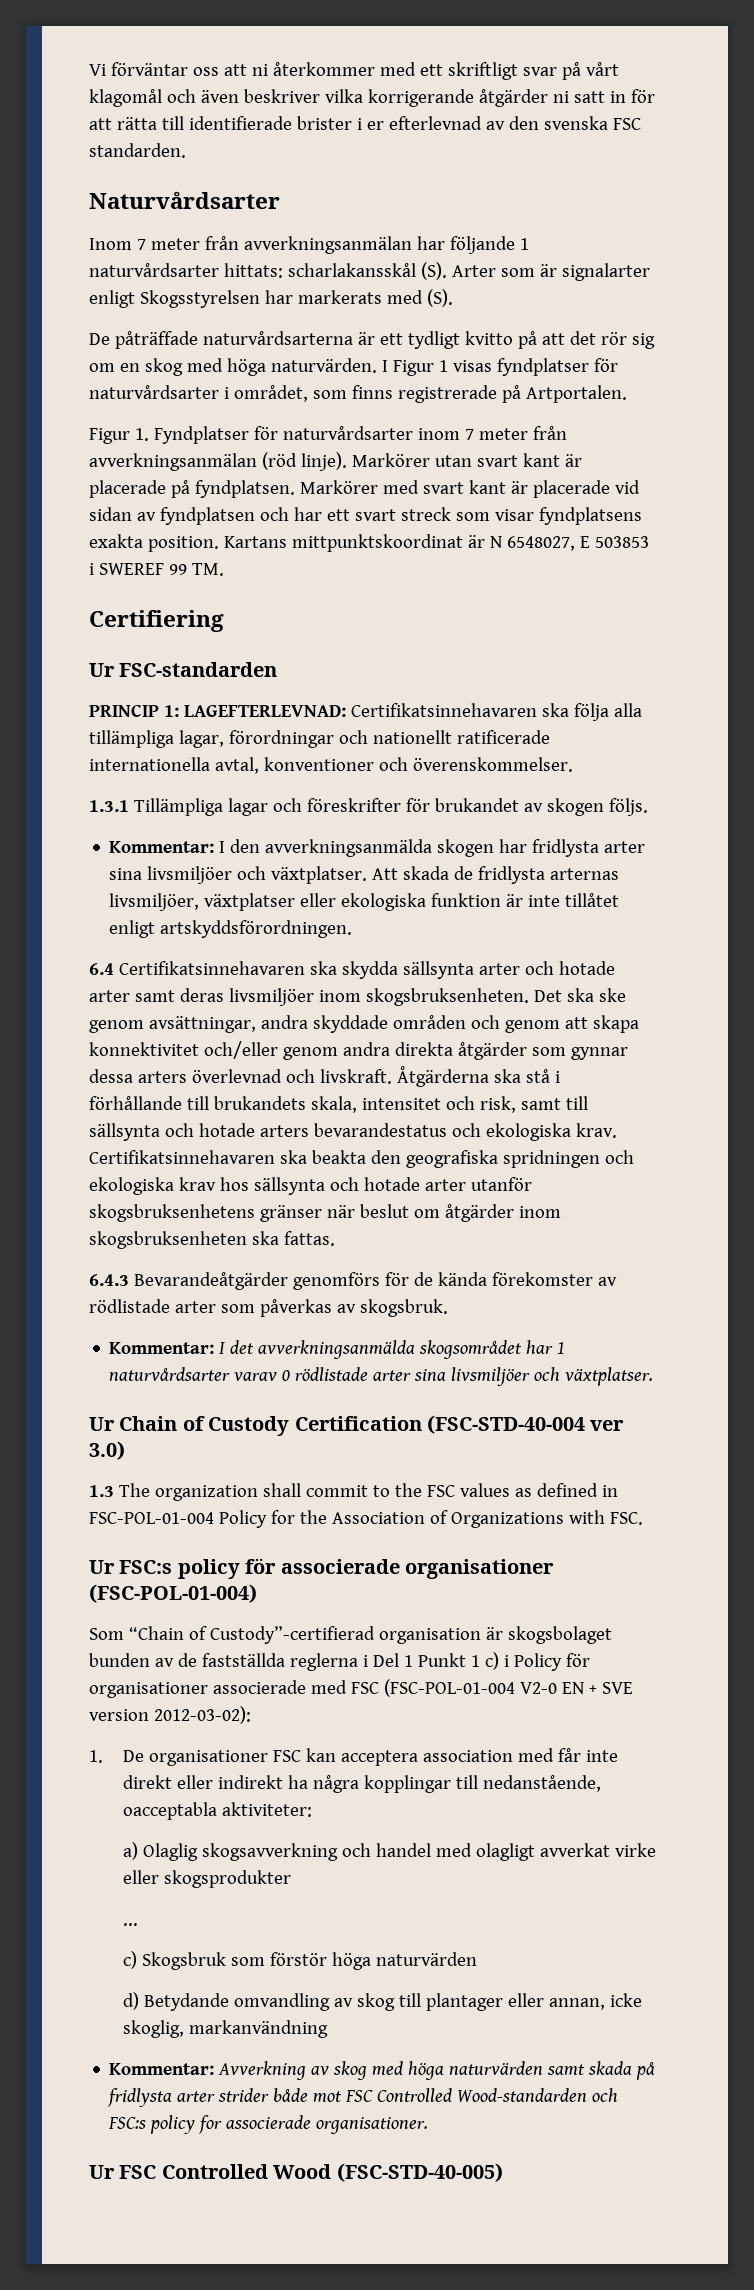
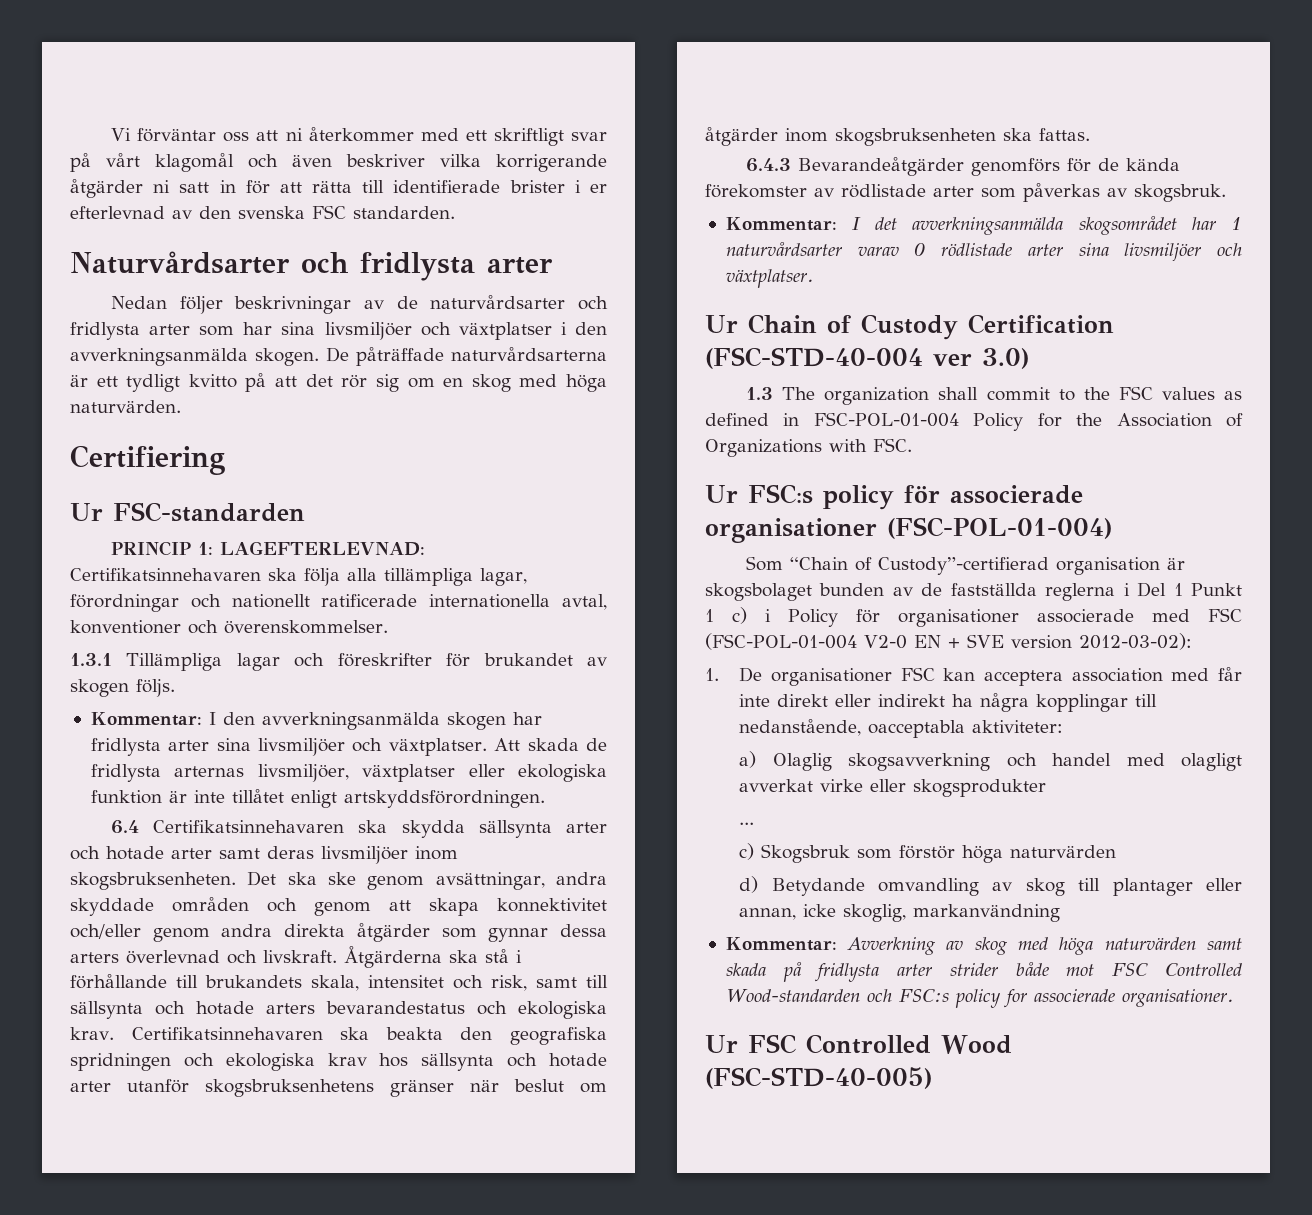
- Naturvårdsarter
- Inom 7 meter från avverkningsanmälan har följande 1 naturvårdsarter hittats: scharlakansskål (S). Arter som är signalarter enligt Skogsstyrelsen har markerats med (S).
- De påträffade naturvårdsarterna är ett tydligt kvitto på att det rör sig om en skog med höga naturvärden. I Figur 1 visas fyndplatser för naturvårdsarter i området, som finns registrerade på Artportalen.
- Figur 1. Fyndplatser för naturvårdsarter inom 7 meter från avverkningsanmälan (röd linje). Markörer utan svart kant är placerade på fyndplatsen. Markörer med svart kant är placerade vid sidan av fyndplatsen och har ett svart streck som visar fyndplatsens exakta position. Kartans mittpunktskoordinat är N 6548027, E 503853 i SWEREF 99 TM.
+ Naturvårdsarter och fridlysta arter
+ Nedan följer beskrivningar av de naturvårdsarter och fridlysta arter som har sina livsmiljöer och växtplatser i den avverkningsanmälda skogen. De påträffade naturvårdsarterna är ett tydligt kvitto på att det rör sig om en skog med höga naturvärden.

